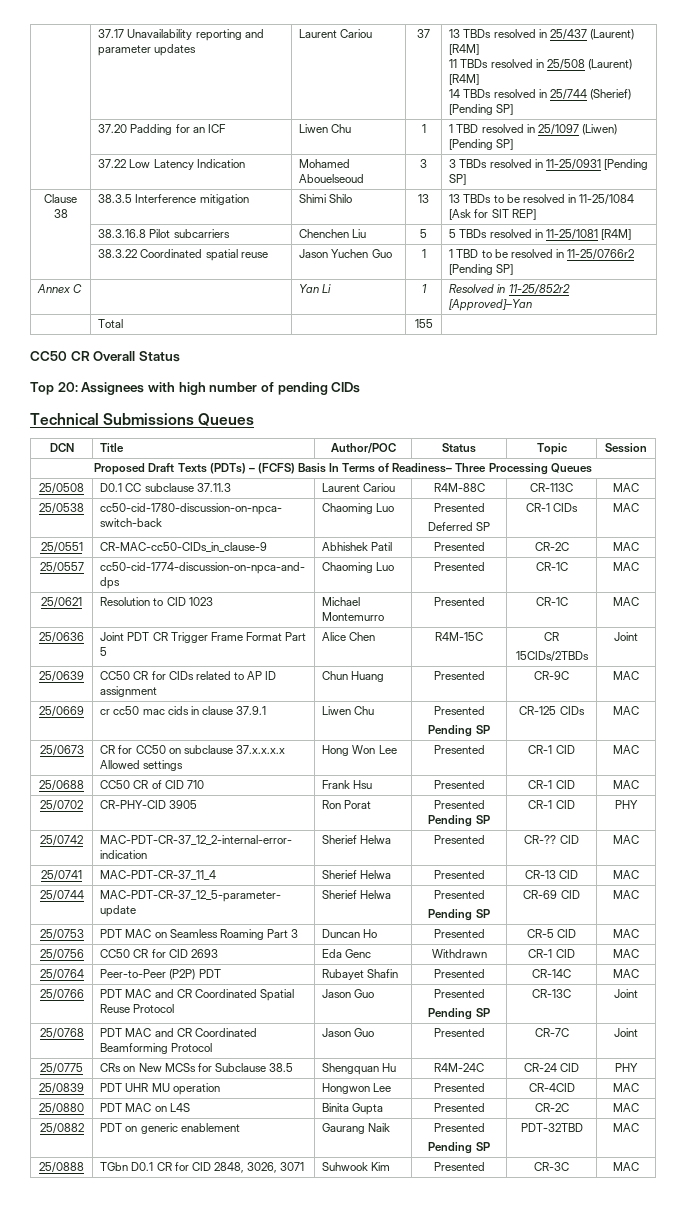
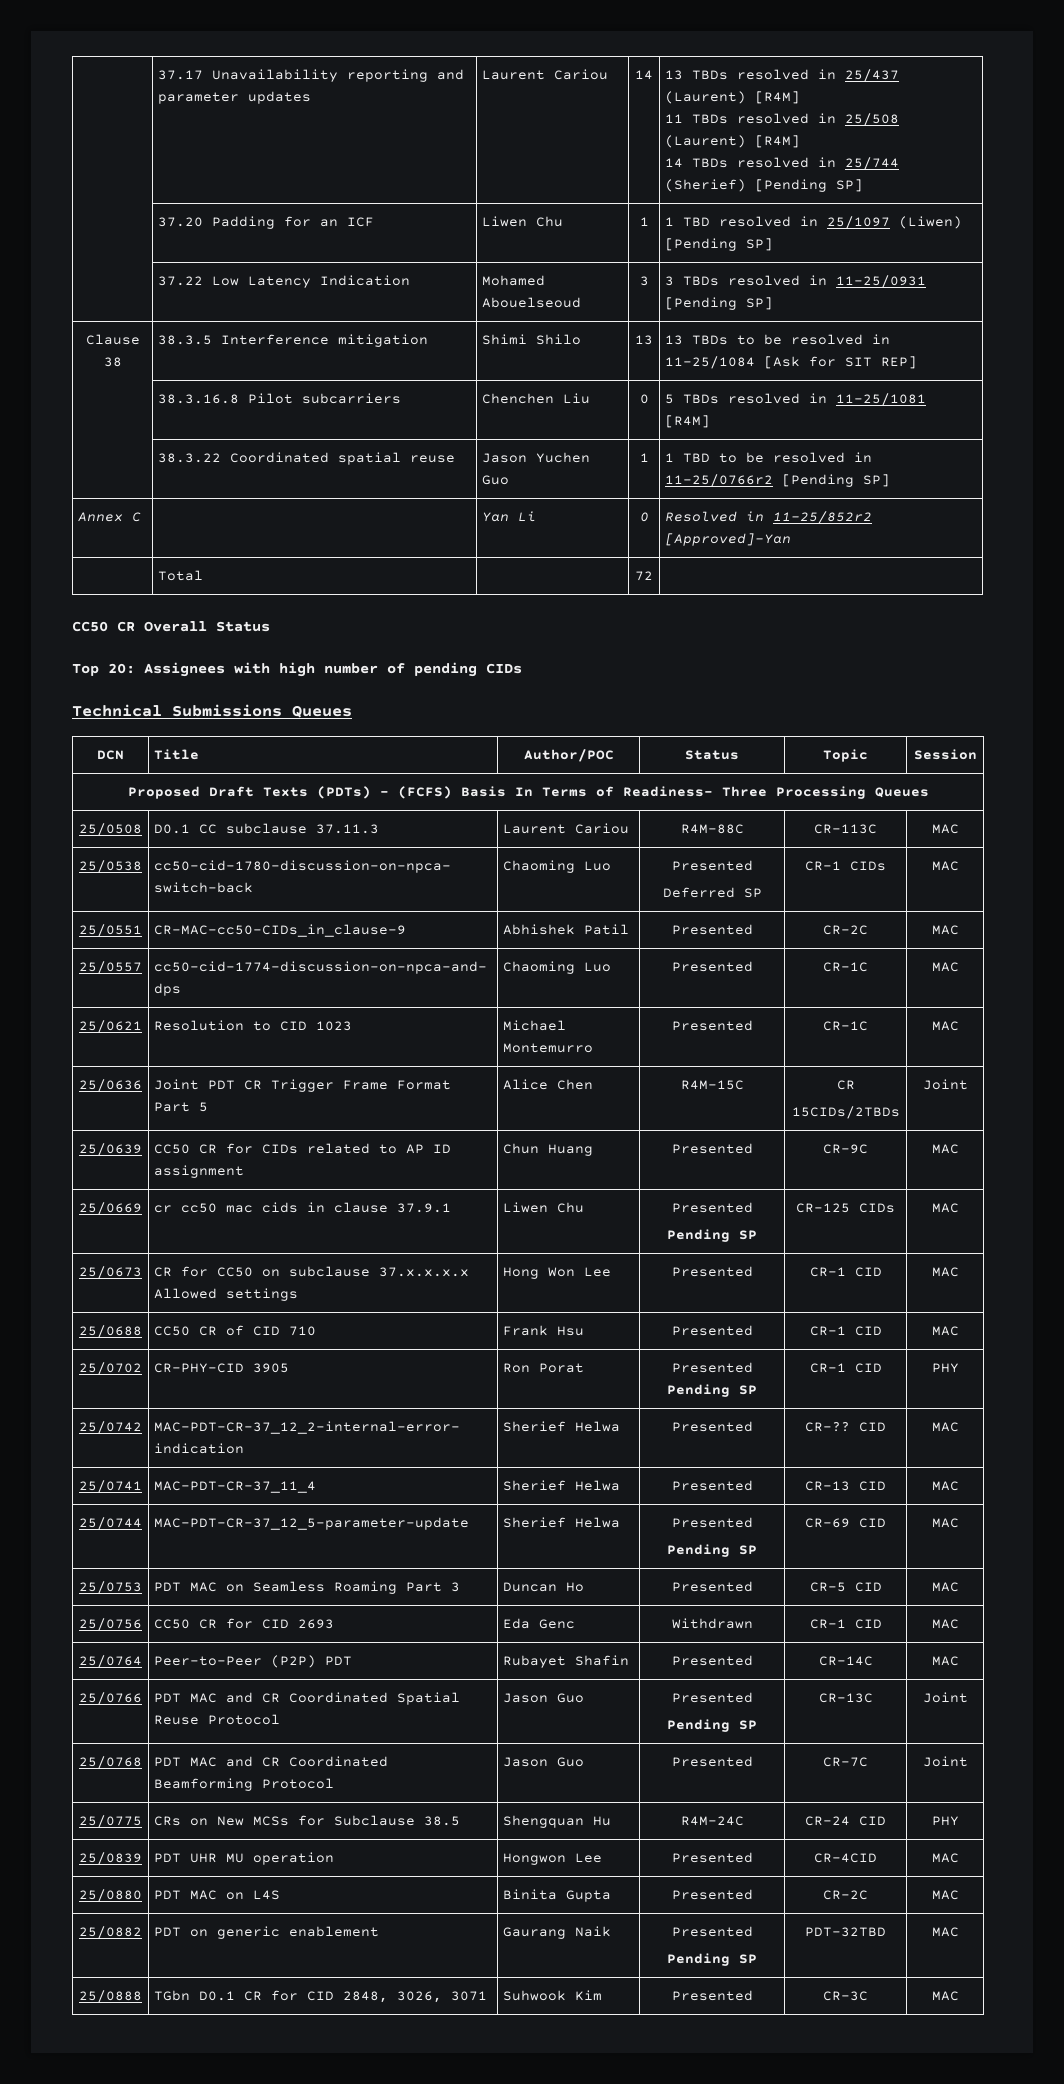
- | 37.17 Unavailability reporting and parameter updates | Laurent Cariou | 37 | 13 TBDs resolved in 25/437 (Laurent) [R4M]
+ | 37.17 Unavailability reporting and parameter updates | Laurent Cariou | 14 | 13 TBDs resolved in 25/437 (Laurent) [R4M]
- | 38.3.16.8 Pilot subcarriers | Chenchen Liu | 5 | 5 TBDs resolved in 11-25/1081 [R4M]
+ | 38.3.16.8 Pilot subcarriers | Chenchen Liu | 0 | 5 TBDs resolved in 11-25/1081 [R4M]
- Annex C | | Yan Li | 1 | Resolved in 11-25/852r2 [Approved]–Yan
+ Annex C | | Yan Li | 0 | Resolved in 11-25/852r2 [Approved]–Yan
- | Total | | 155 |
+ | Total | | 72 |

